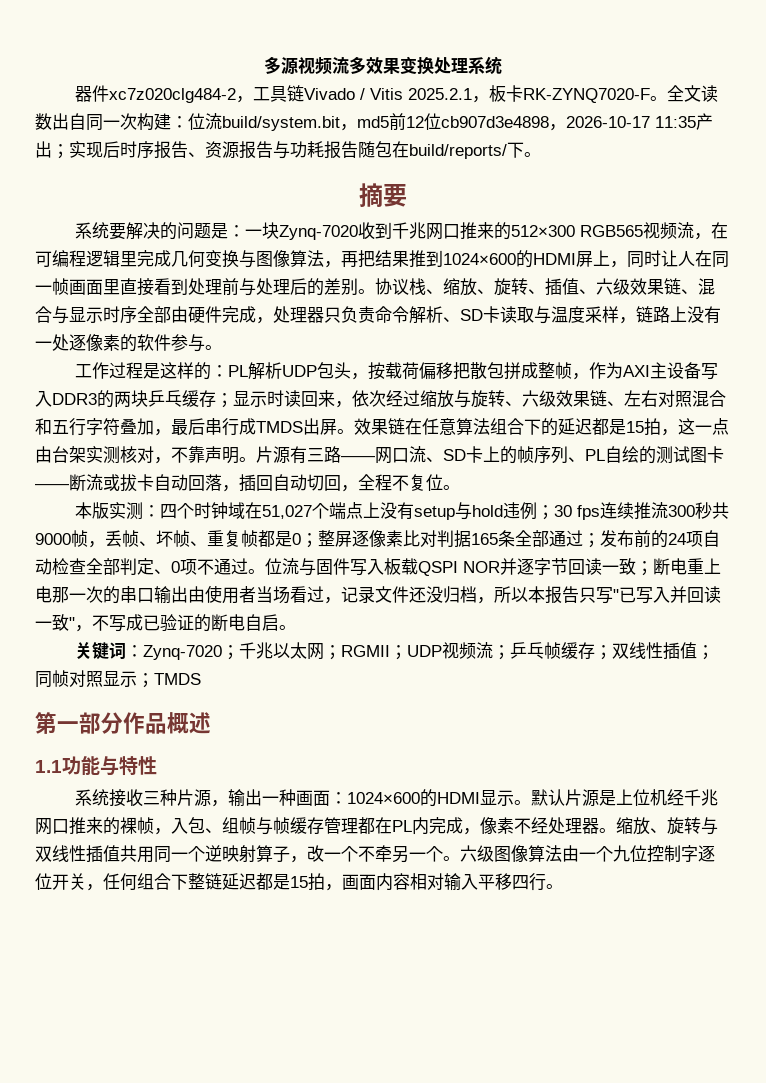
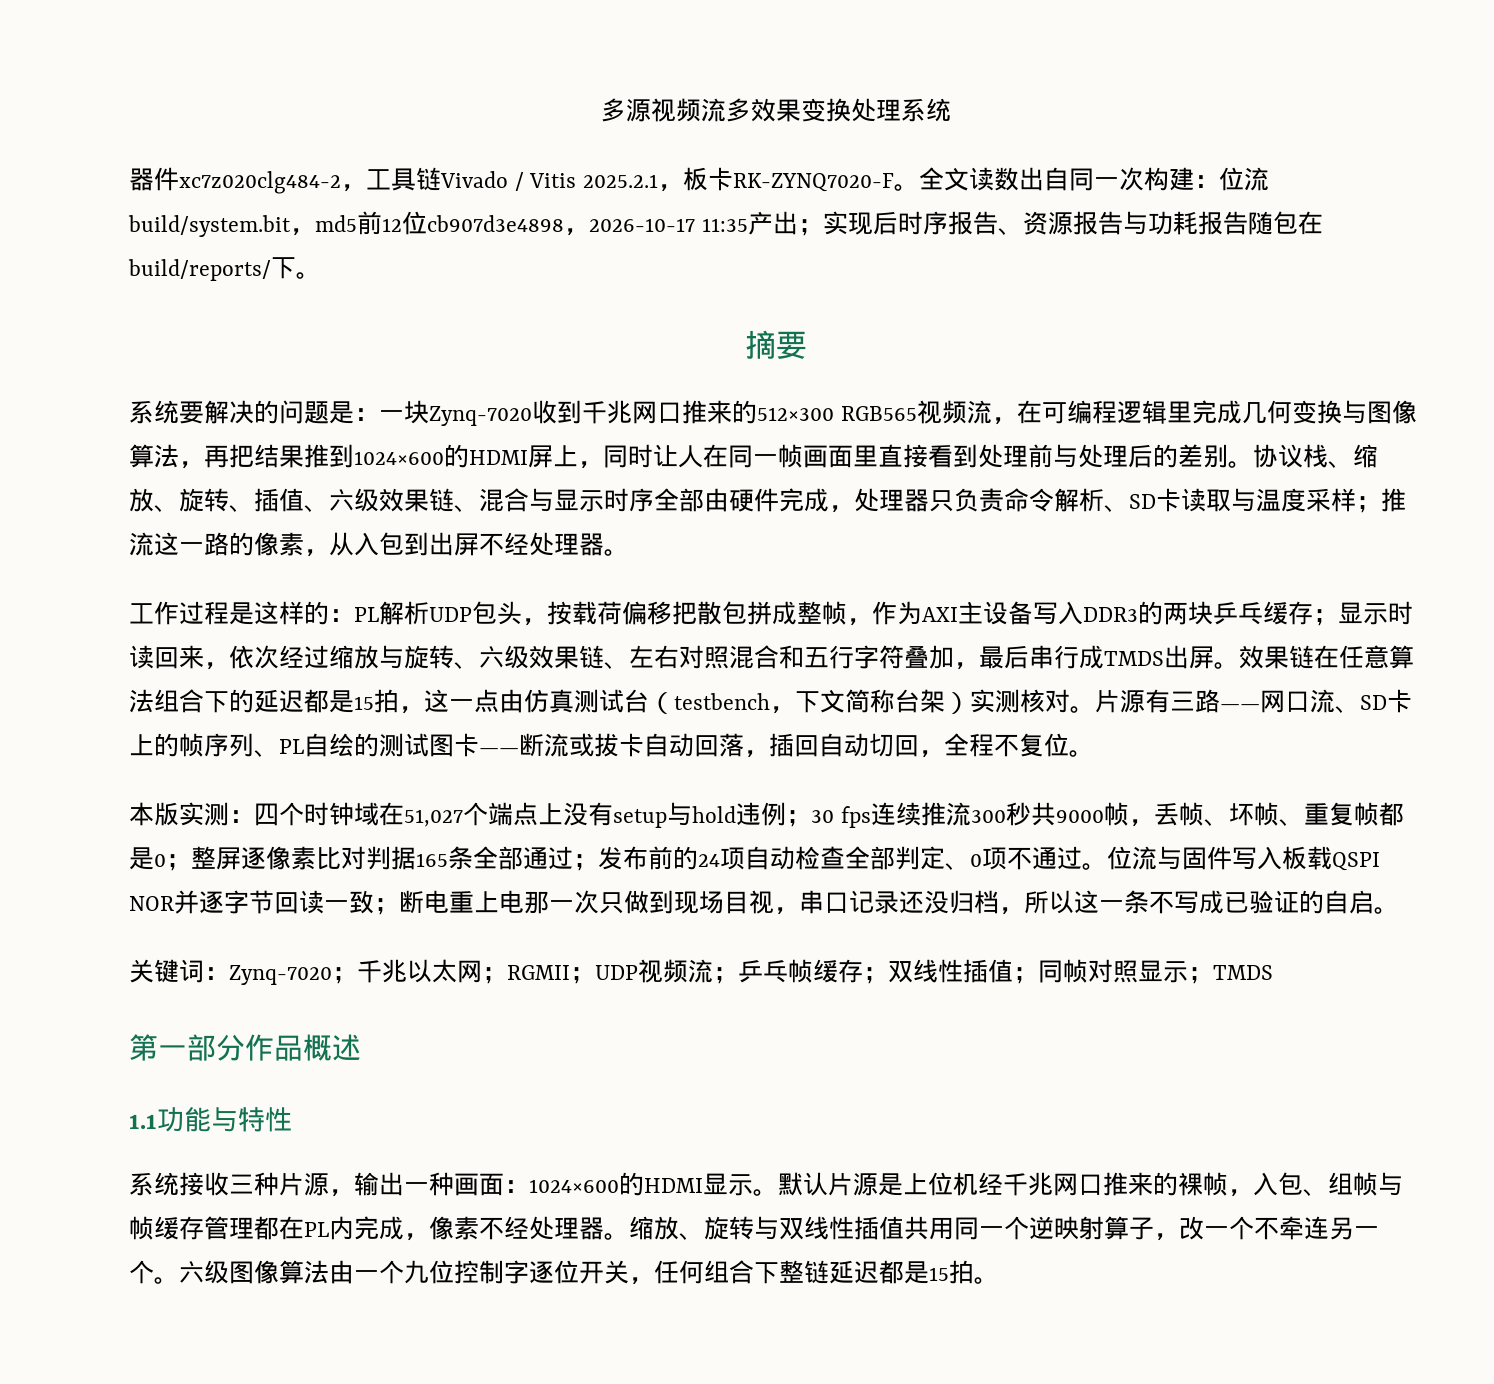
- 协议栈、缩放、旋转、插值、六级效果链、混合与显示时序全部由硬件完成，处理器只负责命令解析、SD卡读取与温度采样，链路上没有一处逐像素的软件参与。
+ 协议栈、缩放、旋转、插值、六级效果链、混合与显示时序全部由硬件完成，处理器只负责命令解析、SD卡读取与温度采样；推流这一路的像素，从入包到出屏不经处理器。
- 效果链在任意算法组合下的延迟都是15拍，这一点由台架实测核对，不靠声明。
+ 效果链在任意算法组合下的延迟都是15拍，这一点由仿真测试台（testbench，下文简称台架）实测核对。
- 位流与固件写入板载QSPI NOR并逐字节回读一致；断电重上电那一次的串口输出由使用者当场看过，记录文件还没归档，所以本报告只写"已写入并回读一致"，不写成已验证的断电自启。
+ 位流与固件写入板载QSPI NOR并逐字节回读一致；断电重上电那一次只做到现场目视，串口记录还没归档，所以这一条不写成已验证的自启。
- 缩放、旋转与双线性插值共用同一个逆映射算子，改一个不牵另一个。
+ 缩放、旋转与双线性插值共用同一个逆映射算子，改一个不牵连另一个。
- 六级图像算法由一个九位控制字逐位开关，任何组合下整链延迟都是15拍，画面内容相对输入平移四行。
+ 六级图像算法由一个九位控制字逐位开关，任何组合下整链延迟都是15拍。

